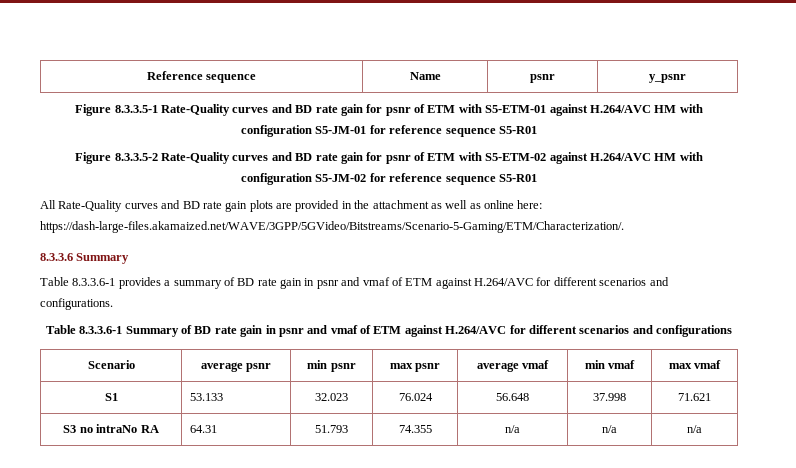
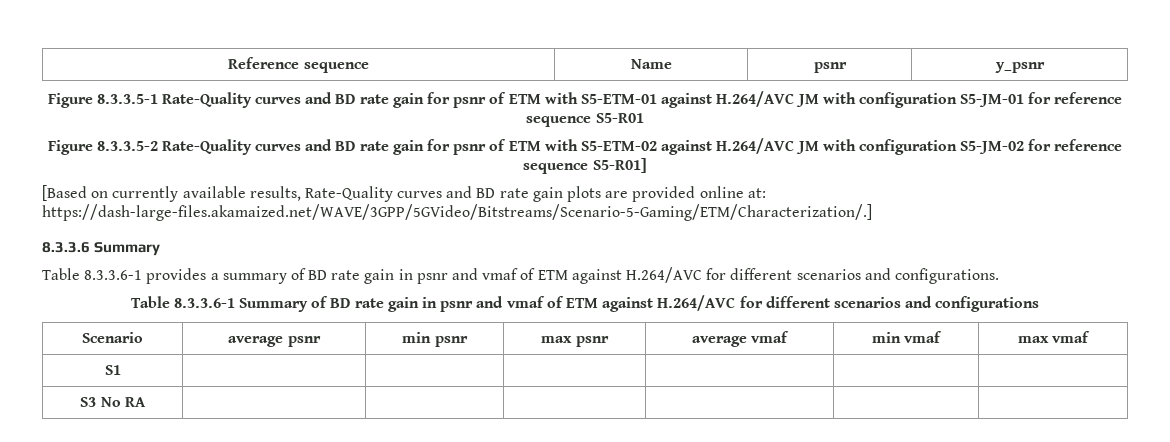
- Figure 8.3.3.5-1 Rate-Quality curves and BD rate gain for psnr of ETM with S5-ETM-01 against H.264/AVC HM with configuration S5-JM-01 for reference sequence S5-R01
+ Figure 8.3.3.5-1 Rate-Quality curves and BD rate gain for psnr of ETM with S5-ETM-01 against H.264/AVC JM with configuration S5-JM-01 for reference sequence S5-R01
- Figure 8.3.3.5-2 Rate-Quality curves and BD rate gain for psnr of ETM with S5-ETM-02 against H.264/AVC HM with configuration S5-JM-02 for reference sequence S5-R01
- All Rate-Quality curves and BD rate gain plots are provided in the attachment as well as online here: https://dash-large-files.akamaized.net/WAVE/3GPP/5GVideo/Bitstreams/Scenario-5-Gaming/ETM/Characterization/.
+ Figure 8.3.3.5-2 Rate-Quality curves and BD rate gain for psnr of ETM with S5-ETM-02 against H.264/AVC JM with configuration S5-JM-02 for reference sequence S5-R01]
+ [Based on currently available results, Rate-Quality curves and BD rate gain plots are provided online at: https://dash-large-files.akamaized.net/WAVE/3GPP/5GVideo/Bitstreams/Scenario-5-Gaming/ETM/Characterization/.]
- S1 | 53.133 | 32.023 | 76.024 | 56.648 | 37.998 | 71.621
+ S1 | | | | | |
- S3 no intraNo RA | 64.31 | 51.793 | 74.355 | n/a | n/a | n/a
+ S3 No RA | | | | | |

